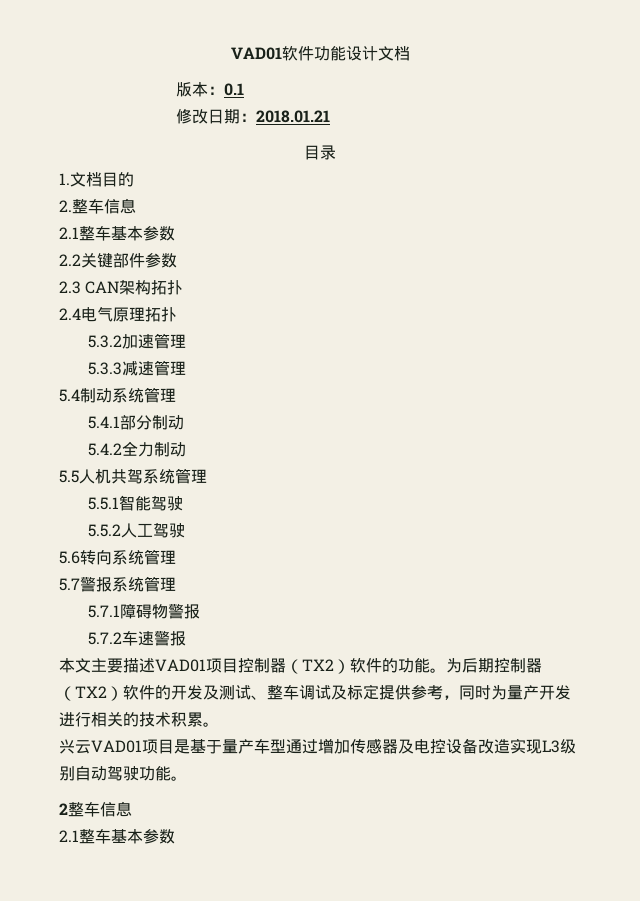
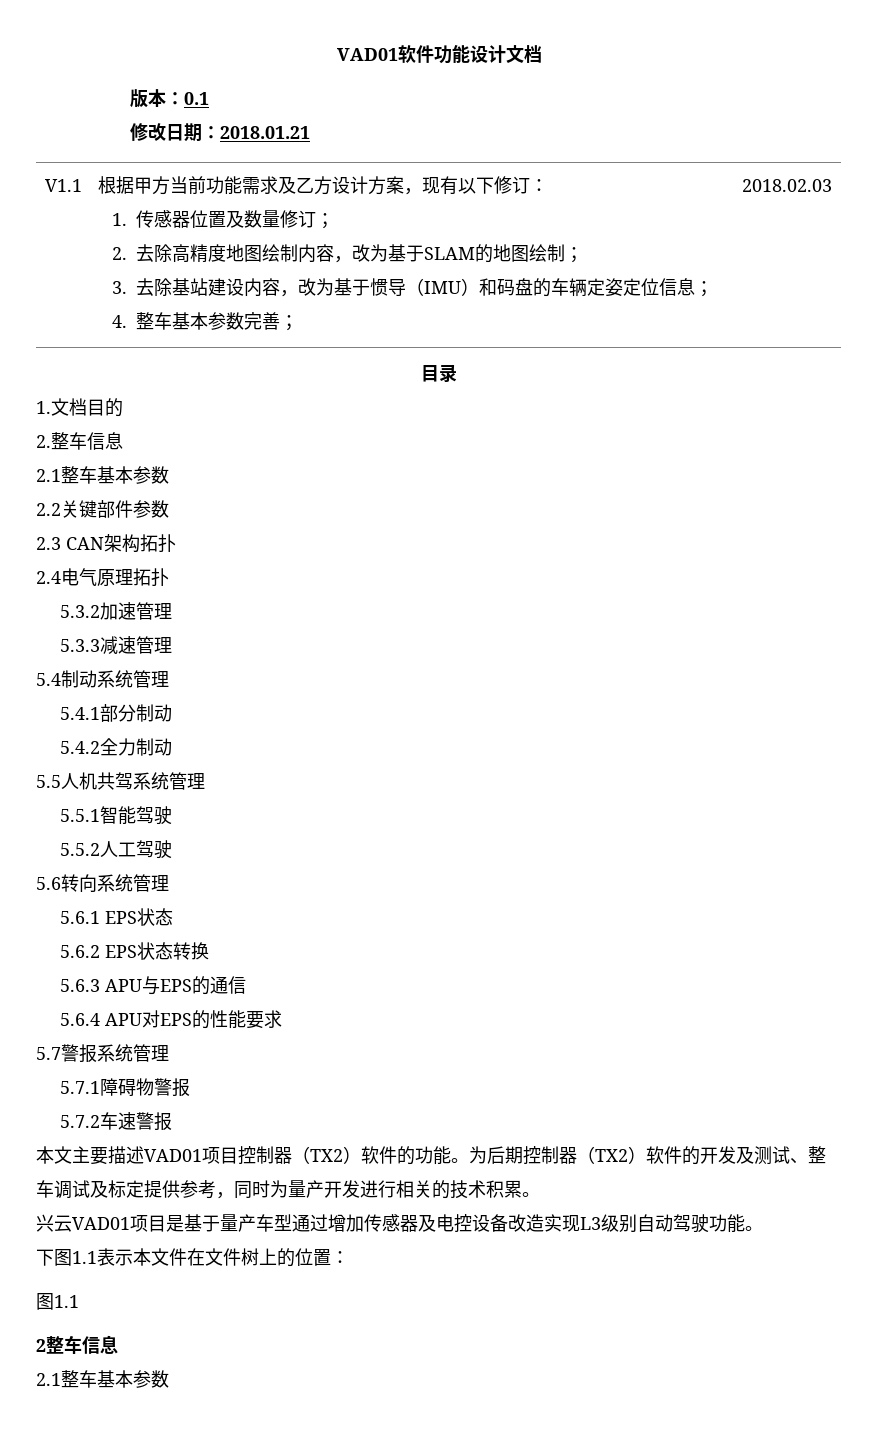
+ V1.1 | 根据甲方当前功能需求及乙方设计方案，现有以下修订：
+ 1.传感器位置及数量修订；
+ 2.去除高精度地图绘制内容，改为基于SLAM的地图绘制；
+ 3.去除基站建设内容，改为基于惯导（IMU）和码盘的车辆定姿定位信息；
+ 4.整车基本参数完善； | 2018.02.03
+ 5.6.1 EPS状态
+ 5.6.2 EPS状态转换
+ 5.6.3 APU与EPS的通信
+ 5.6.4 APU对EPS的性能要求
+ 下图1.1表示本文件在文件树上的位置：
+ 图1.1

